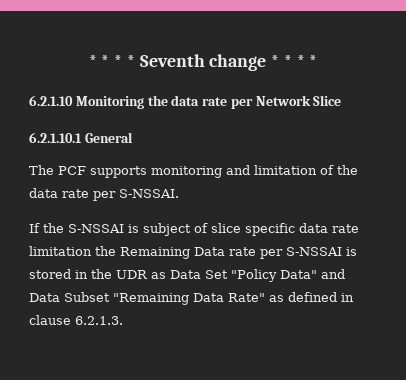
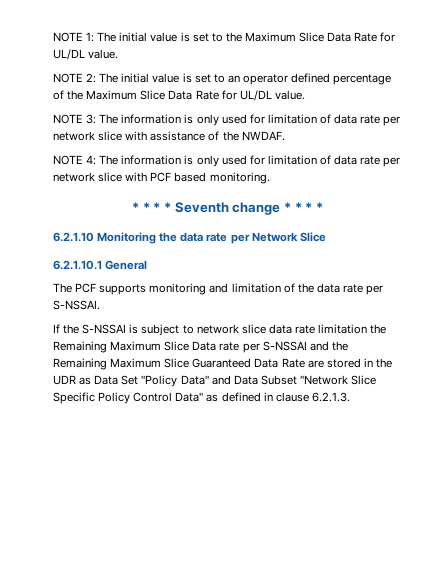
+ NOTE 1: The initial value is set to the Maximum Slice Data Rate for UL/DL value.
+ NOTE 2: The initial value is set to an operator defined percentage of the Maximum Slice Data Rate for UL/DL value.
+ NOTE 3: The information is only used for limitation of data rate per network slice with assistance of the NWDAF.
+ NOTE 4: The information is only used for limitation of data rate per network slice with PCF based monitoring.
- If the S-NSSAI is subject of slice specific data rate limitation the Remaining Data rate per S-NSSAI is stored in the UDR as Data Set "Policy Data" and Data Subset "Remaining Data Rate" as defined in clause 6.2.1.3.
+ If the S-NSSAI is subject to network slice data rate limitation the Remaining Maximum Slice Data rate per S-NSSAI and the Remaining Maximum Slice Guaranteed Data Rate are stored in the UDR as Data Set "Policy Data" and Data Subset "Network Slice Specific Policy Control Data" as defined in clause 6.2.1.3.

